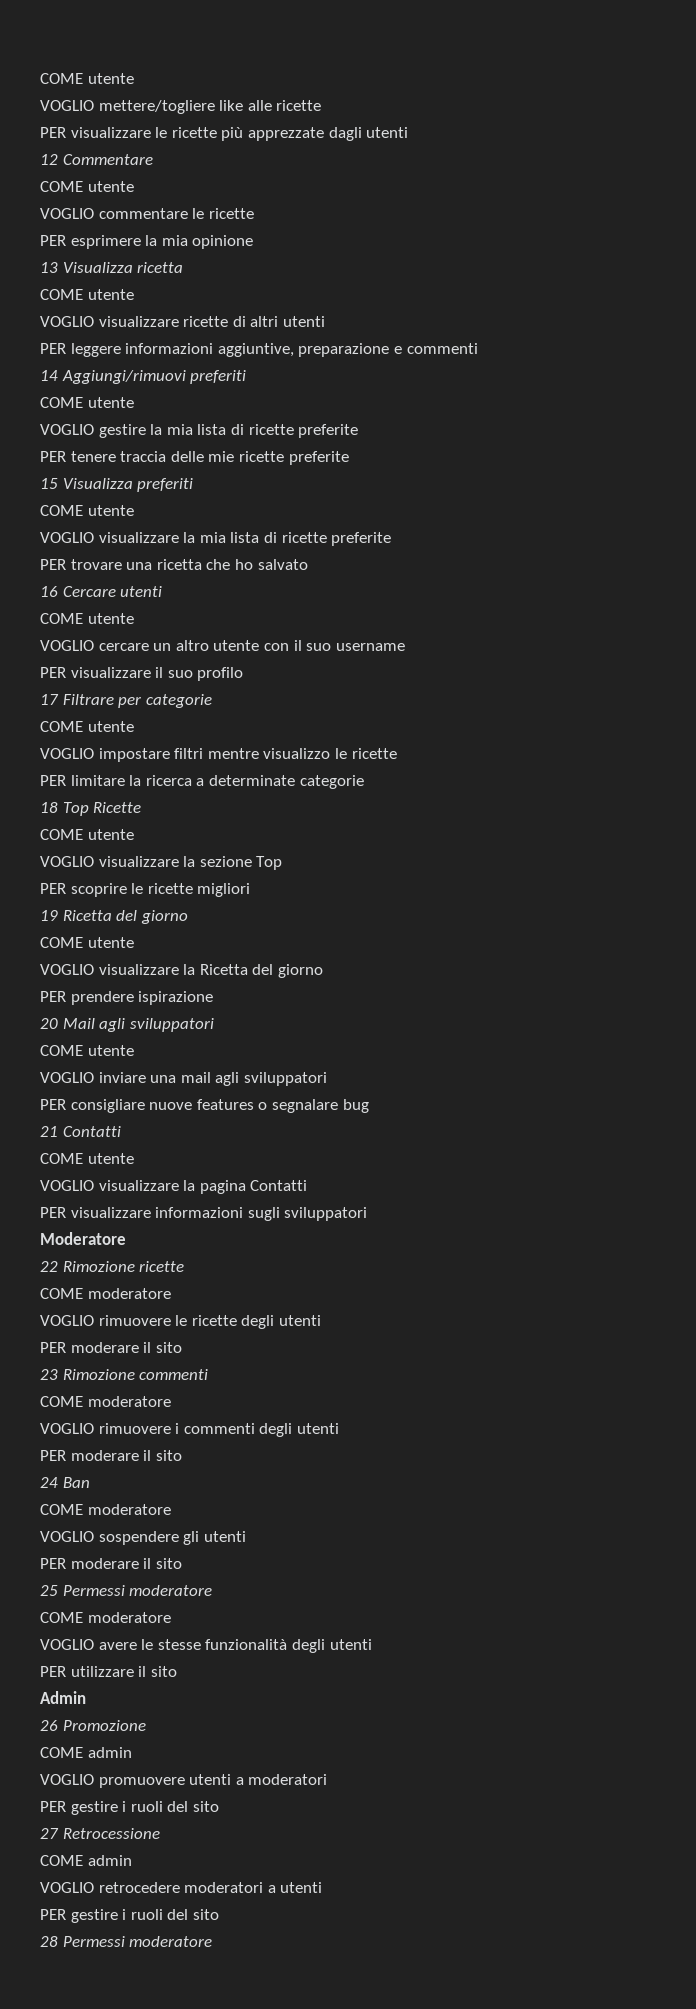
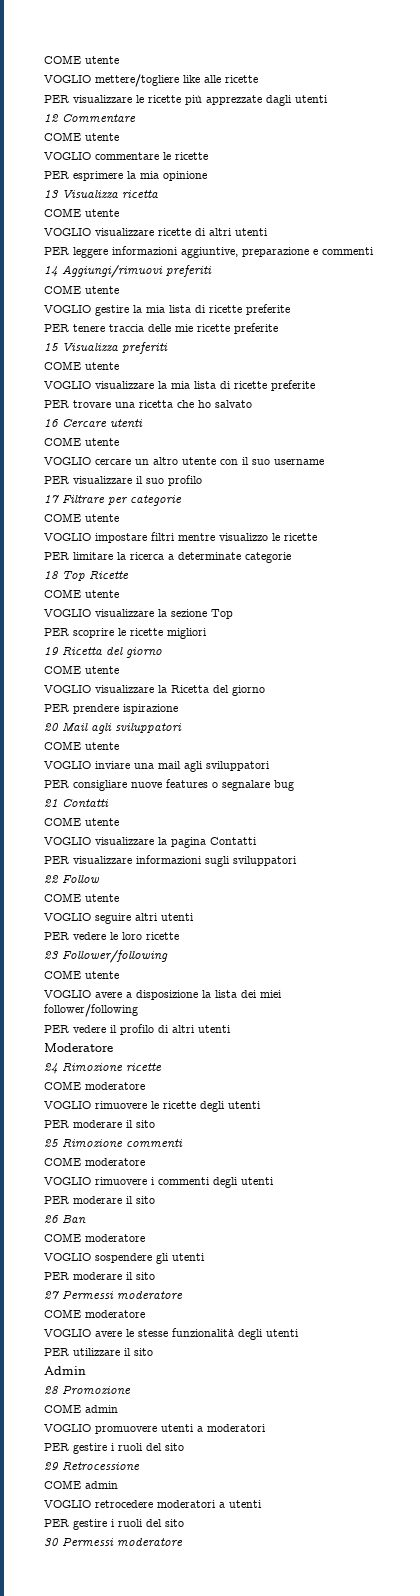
+ 22 Follow
+ COME utente
+ VOGLIO seguire altri utenti
+ PER vedere le loro ricette
+ 23 Follower/following
+ COME utente
+ VOGLIO avere a disposizione la lista dei miei follower/following
+ PER vedere il profilo di altri utenti
- 22 Rimozione ricette
+ 24 Rimozione ricette
- 23 Rimozione commenti
+ 25 Rimozione commenti
- 24 Ban
+ 26 Ban
- 25 Permessi moderatore
+ 27 Permessi moderatore
- 26 Promozione
+ 28 Promozione
- 27 Retrocessione
+ 29 Retrocessione
- 28 Permessi moderatore
+ 30 Permessi moderatore

